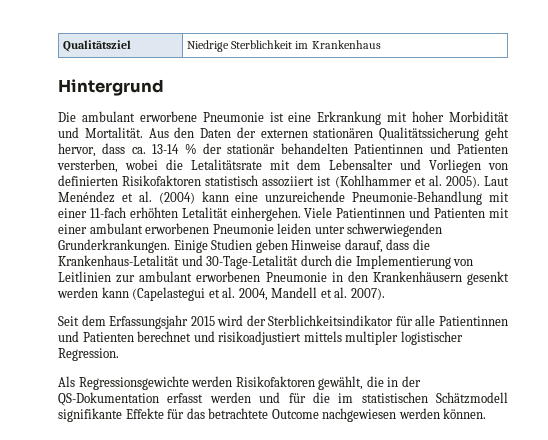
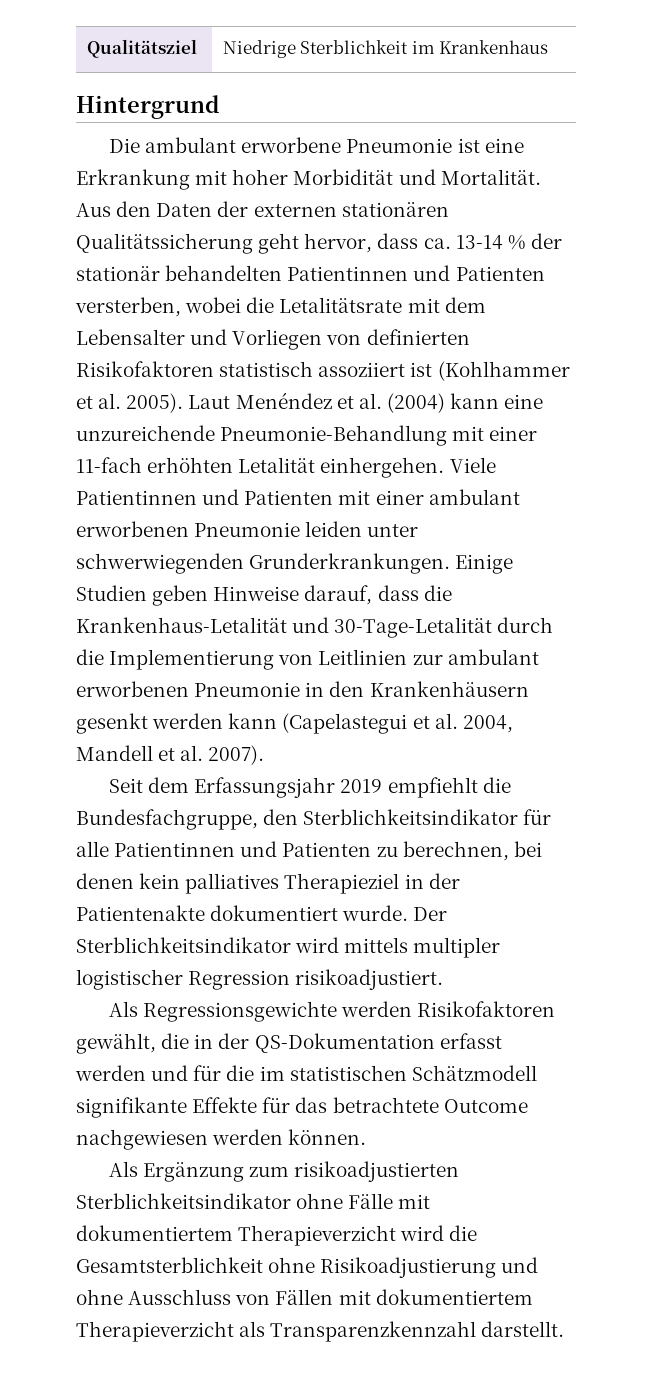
- Seit dem Erfassungsjahr 2015 wird der Sterblichkeitsindikator für alle Patientinnen und Patienten berechnet und risikoadjustiert mittels multipler logistischer Regression.
+ Seit dem Erfassungsjahr 2019 empfiehlt die Bundesfachgruppe, den Sterblichkeitsindikator für alle Patientinnen und Patienten zu berechnen, bei denen kein palliatives Therapieziel in der Patientenakte dokumentiert wurde. Der Sterblichkeitsindikator wird mittels multipler logistischer Regression risikoadjustiert.
+ Als Ergänzung zum risikoadjustierten Sterblichkeitsindikator ohne Fälle mit dokumentiertem Therapieverzicht wird die Gesamtsterblichkeit ohne Risikoadjustierung und ohne Ausschluss von Fällen mit dokumentiertem Therapieverzicht als Transparenzkennzahl darstellt.

